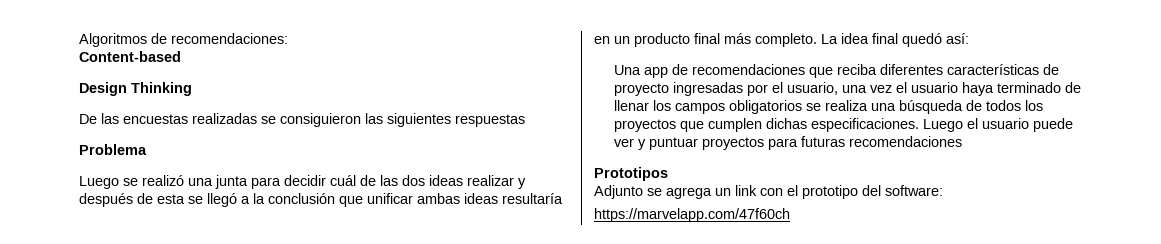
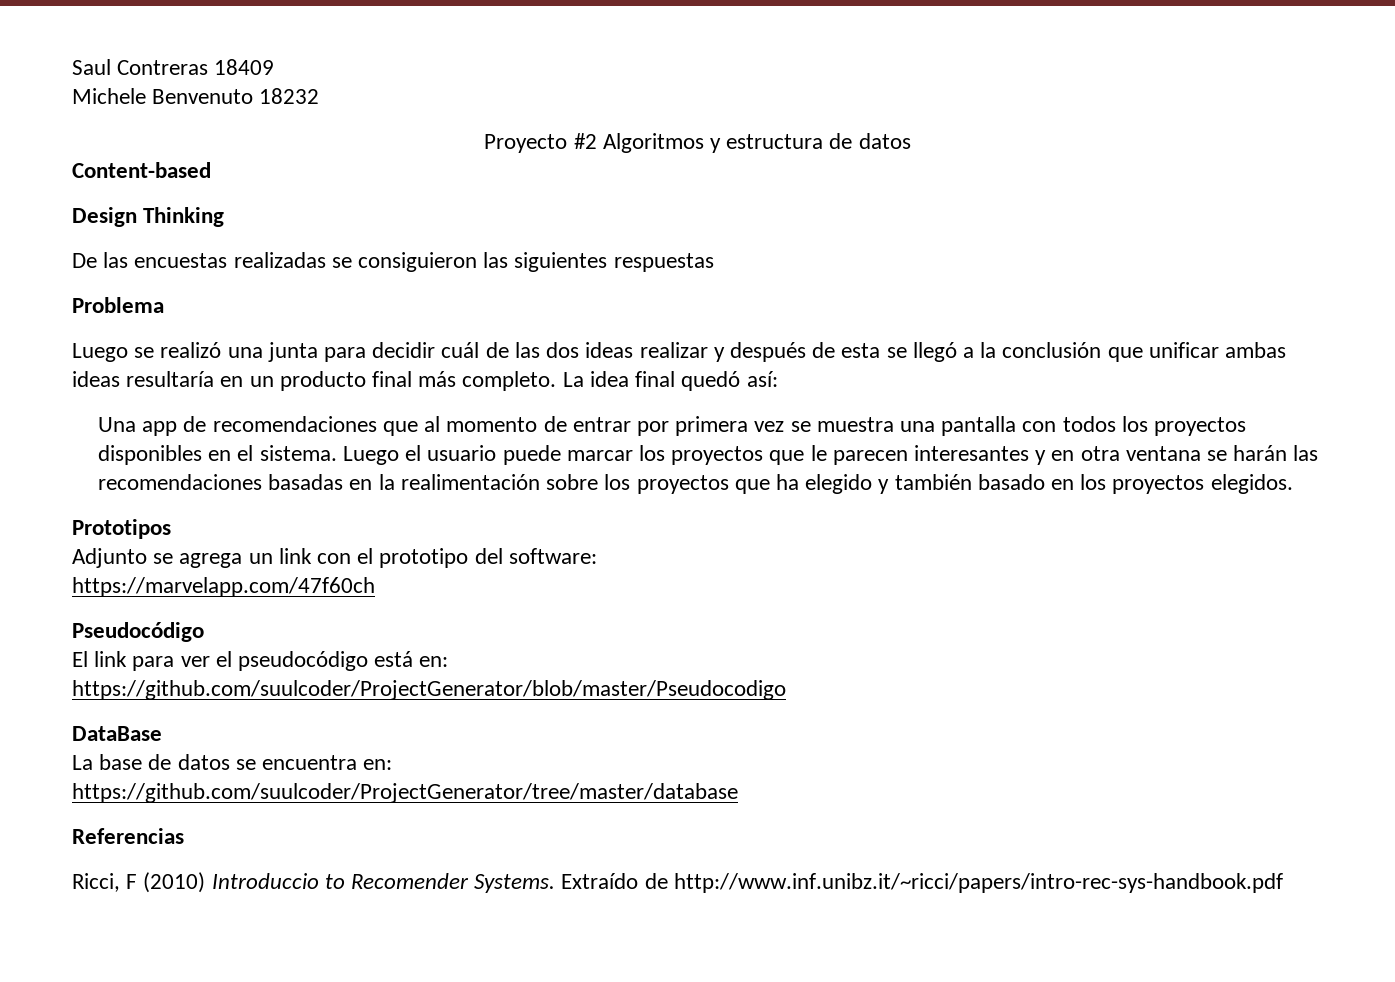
- Algoritmos de recomendaciones:
+ Saul Contreras 18409
+ Michele Benvenuto 18232
+ Proyecto #2 Algoritmos y estructura de datos
- Una app de recomendaciones que reciba diferentes características de proyecto ingresadas por el usuario, una vez el usuario haya terminado de llenar los campos obligatorios se realiza una búsqueda de todos los proyectos que cumplen dichas especificaciones. Luego el usuario puede ver y puntuar proyectos para futuras recomendaciones
+ Una app de recomendaciones que al momento de entrar por primera vez se muestra una pantalla con todos los proyectos disponibles en el sistema. Luego el usuario puede marcar los proyectos que le parecen interesantes y en otra ventana se harán las recomendaciones basadas en la realimentación sobre los proyectos que ha elegido y también basado en los proyectos elegidos.
+ Pseudocódigo
+ El link para ver el pseudocódigo está en:
+ https://github.com/suulcoder/ProjectGenerator/blob/master/Pseudocodigo
+ DataBase
+ La base de datos se encuentra en:
+ https://github.com/suulcoder/ProjectGenerator/tree/master/database
+ Referencias
+ Ricci, F (2010) Introduccio to Recomender Systems. Extraído de http://www.inf.unibz.it/~ricci/papers/intro-rec-sys-handbook.pdf

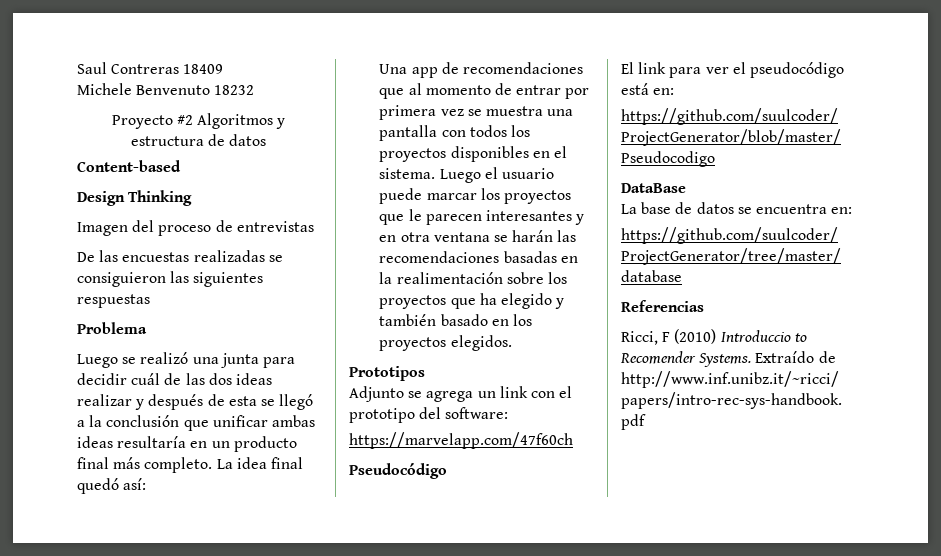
+ Imagen del proceso de entrevistas

